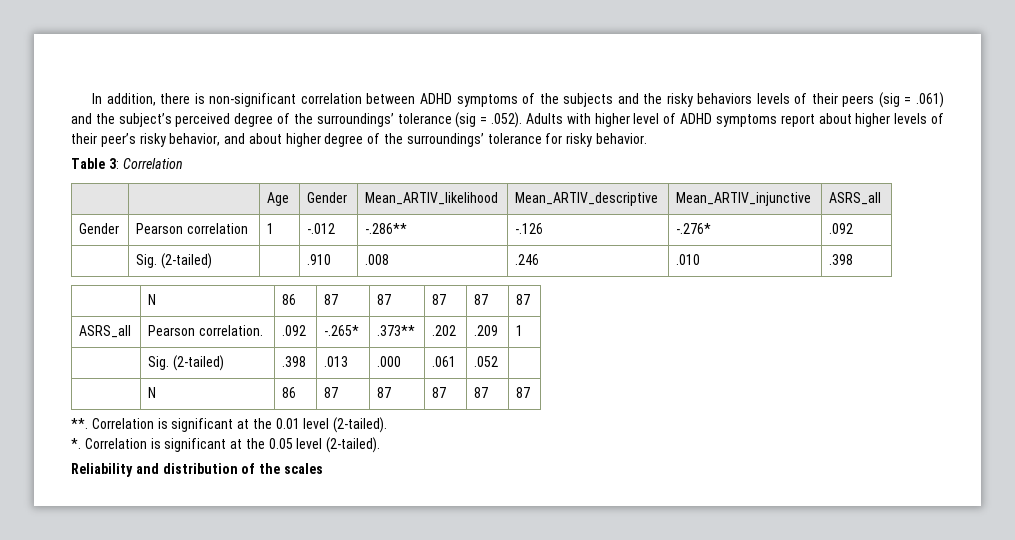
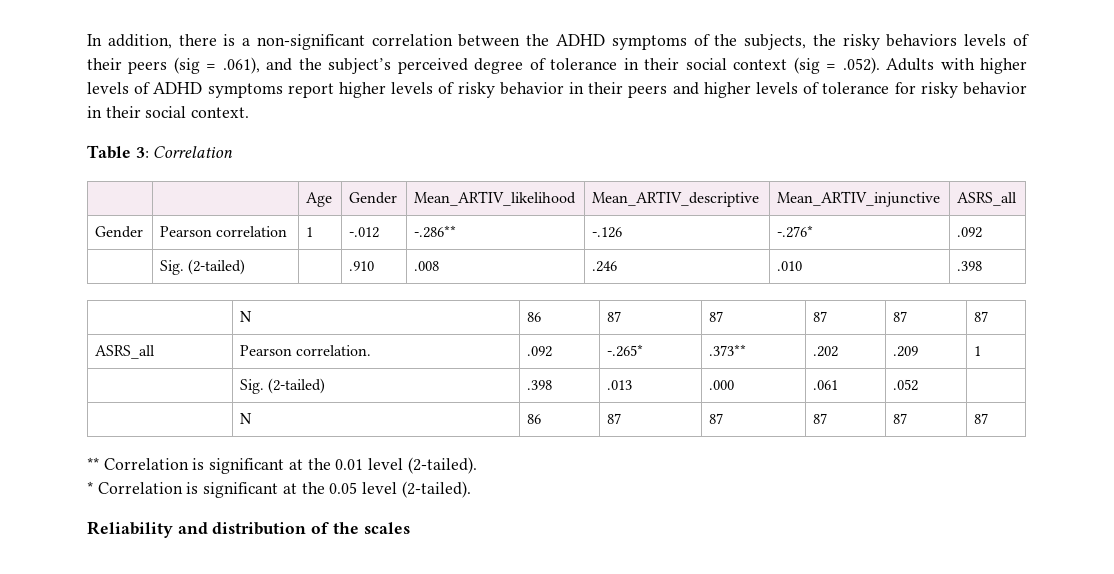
- In addition, there is non-significant correlation between ADHD symptoms of the subjects and the risky behaviors levels of their peers (sig = .061) and the subject’s perceived degree of the surroundings’ tolerance (sig = .052). Adults with higher level of ADHD symptoms report about higher levels of their peer’s risky behavior, and about higher degree of the surroundings’ tolerance for risky behavior.
+ In addition, there is a non-significant correlation between the ADHD symptoms of the subjects, the risky behaviors levels of their peers (sig = .061), and the subject’s perceived degree of tolerance in their social context (sig = .052). Adults with higher levels of ADHD symptoms report higher levels of risky behavior in their peers and higher levels of tolerance for risky behavior in their social context.
- **. Correlation is significant at the 0.01 level (2-tailed).
+ ** Correlation is significant at the 0.01 level (2-tailed).
- *. Correlation is significant at the 0.05 level (2-tailed).
+ * Correlation is significant at the 0.05 level (2-tailed).

